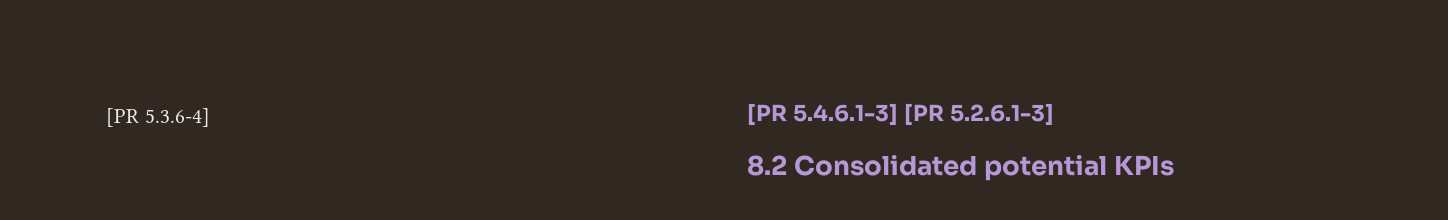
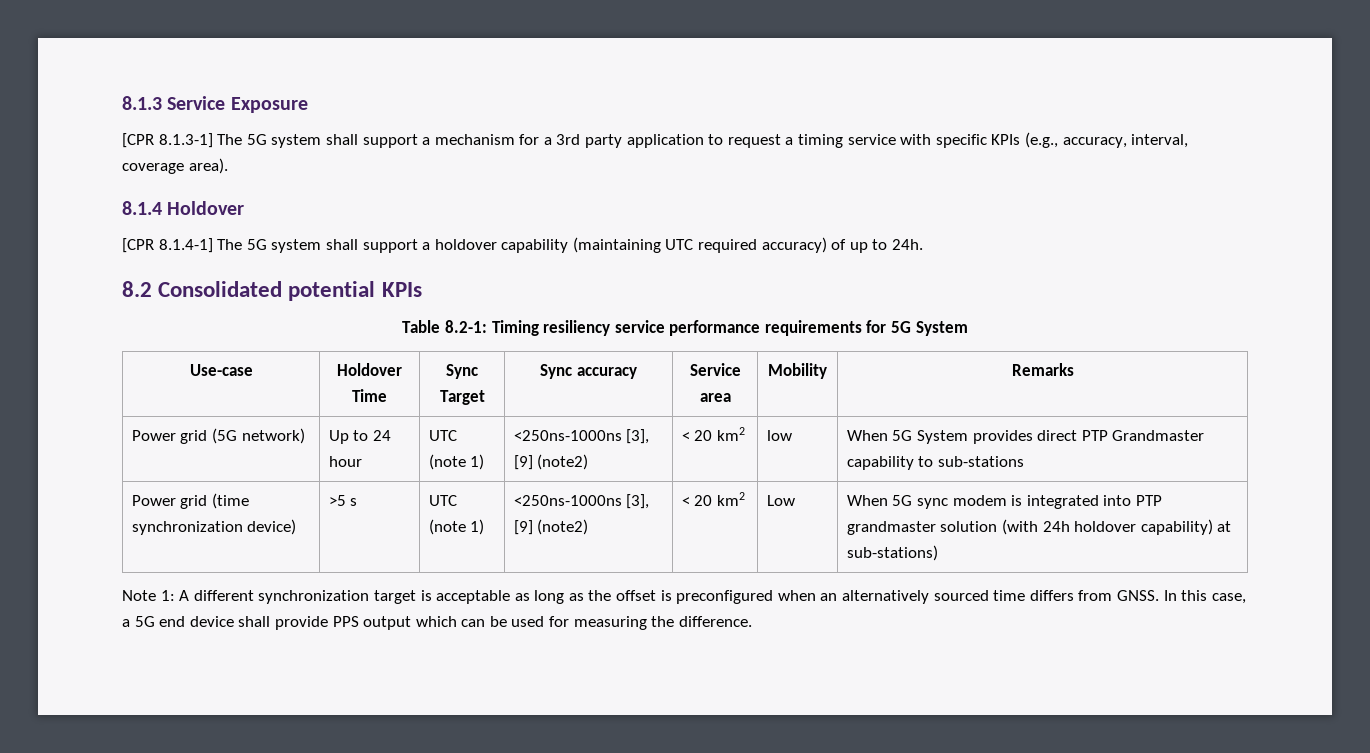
- [PR 5.3.6-4]
- [PR 5.4.6.1-3] [PR 5.2.6.1-3]
+ 8.1.3 Service Exposure
+ [CPR 8.1.3-1] The 5G system shall support a mechanism for a 3rd party application to request a timing service with specific KPIs (e.g., accuracy, interval, coverage area).
+ 8.1.4 Holdover
+ [CPR 8.1.4-1] The 5G system shall support a holdover capability (maintaining UTC required accuracy) of up to 24h.
  8.2 Consolidated potential KPIs
+ Table 8.2-1: Timing resiliency service performance requirements for 5G System
+ Use-case | Holdover Time | Sync Target | Sync accuracy | Service area | Mobility | Remarks
+ Power grid (5G network) | Up to 24 hour | UTC (note 1) | <250ns-1000ns [3], [9] (note2) | < 20 km2 | low | When 5G System provides direct PTP Grandmaster capability to sub-stations
+ Power grid (time synchronization device) | >5 s | UTC (note 1) | <250ns-1000ns [3], [9] (note2) | < 20 km2 | Low | When 5G sync modem is integrated into PTP grandmaster solution (with 24h holdover capability) at sub-stations)
+ Note 1: A different synchronization target is acceptable as long as the offset is preconfigured when an alternatively sourced time differs from GNSS. In this case, a 5G end device shall provide PPS output which can be used for measuring the difference.

